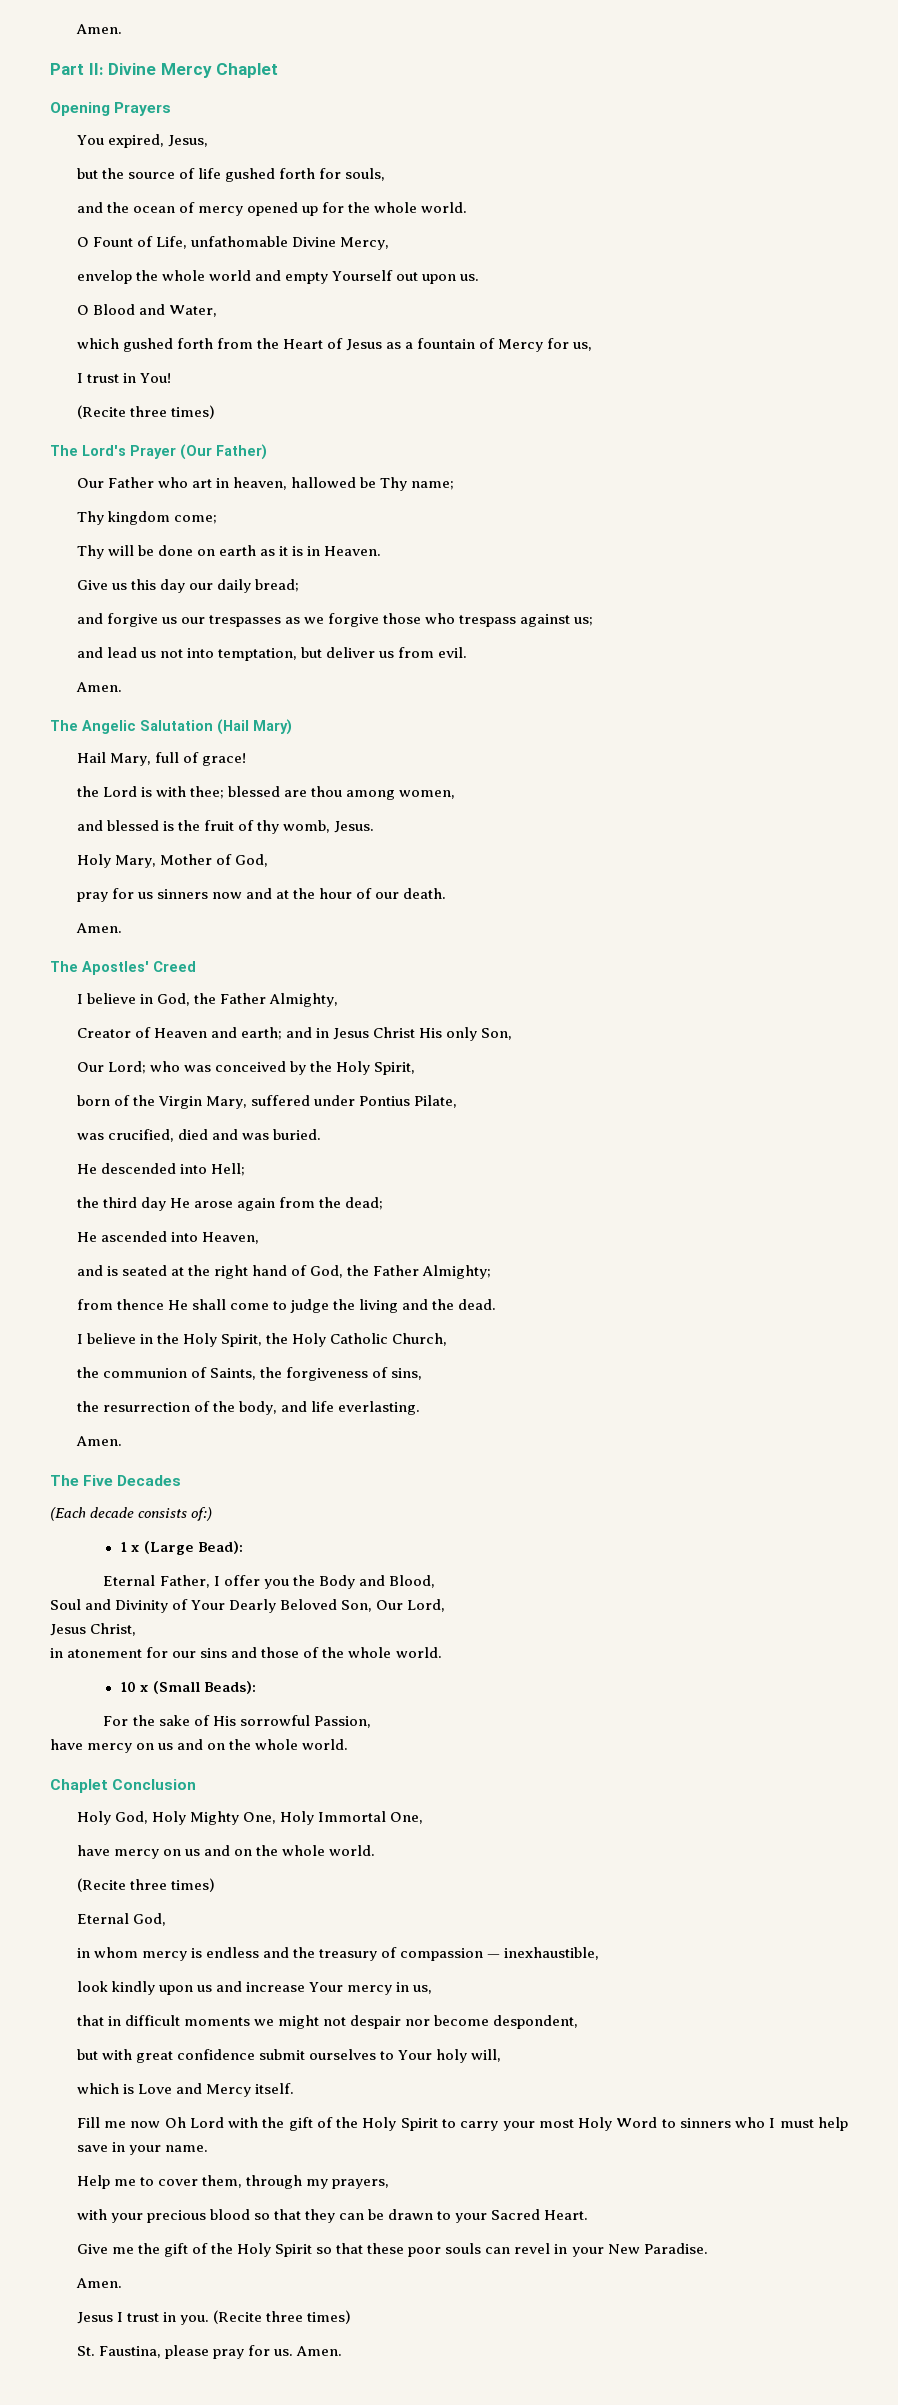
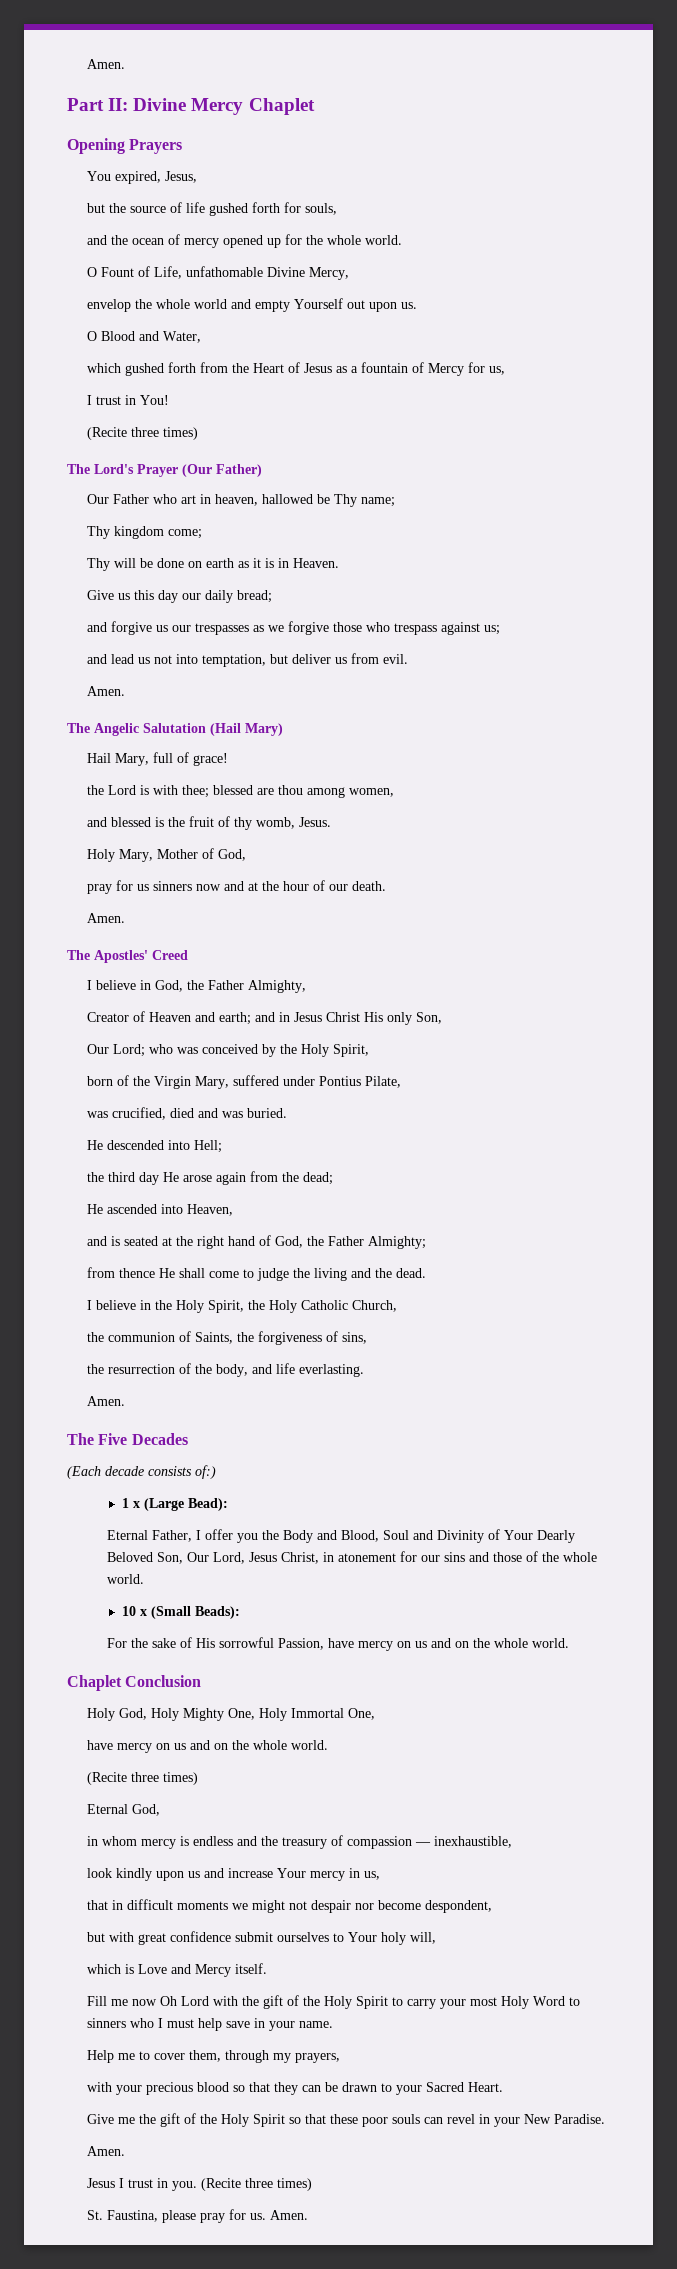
- Eternal Father, I offer you the Body and Blood,
- Soul and Divinity of Your Dearly Beloved Son, Our Lord,
- Jesus Christ,
- in atonement for our sins and those of the whole world.
+ Eternal Father, I offer you the Body and Blood, Soul and Divinity of Your Dearly Beloved Son, Our Lord, Jesus Christ, in atonement for our sins and those of the whole world.
- For the sake of His sorrowful Passion,
- have mercy on us and on the whole world.
+ For the sake of His sorrowful Passion, have mercy on us and on the whole world.

